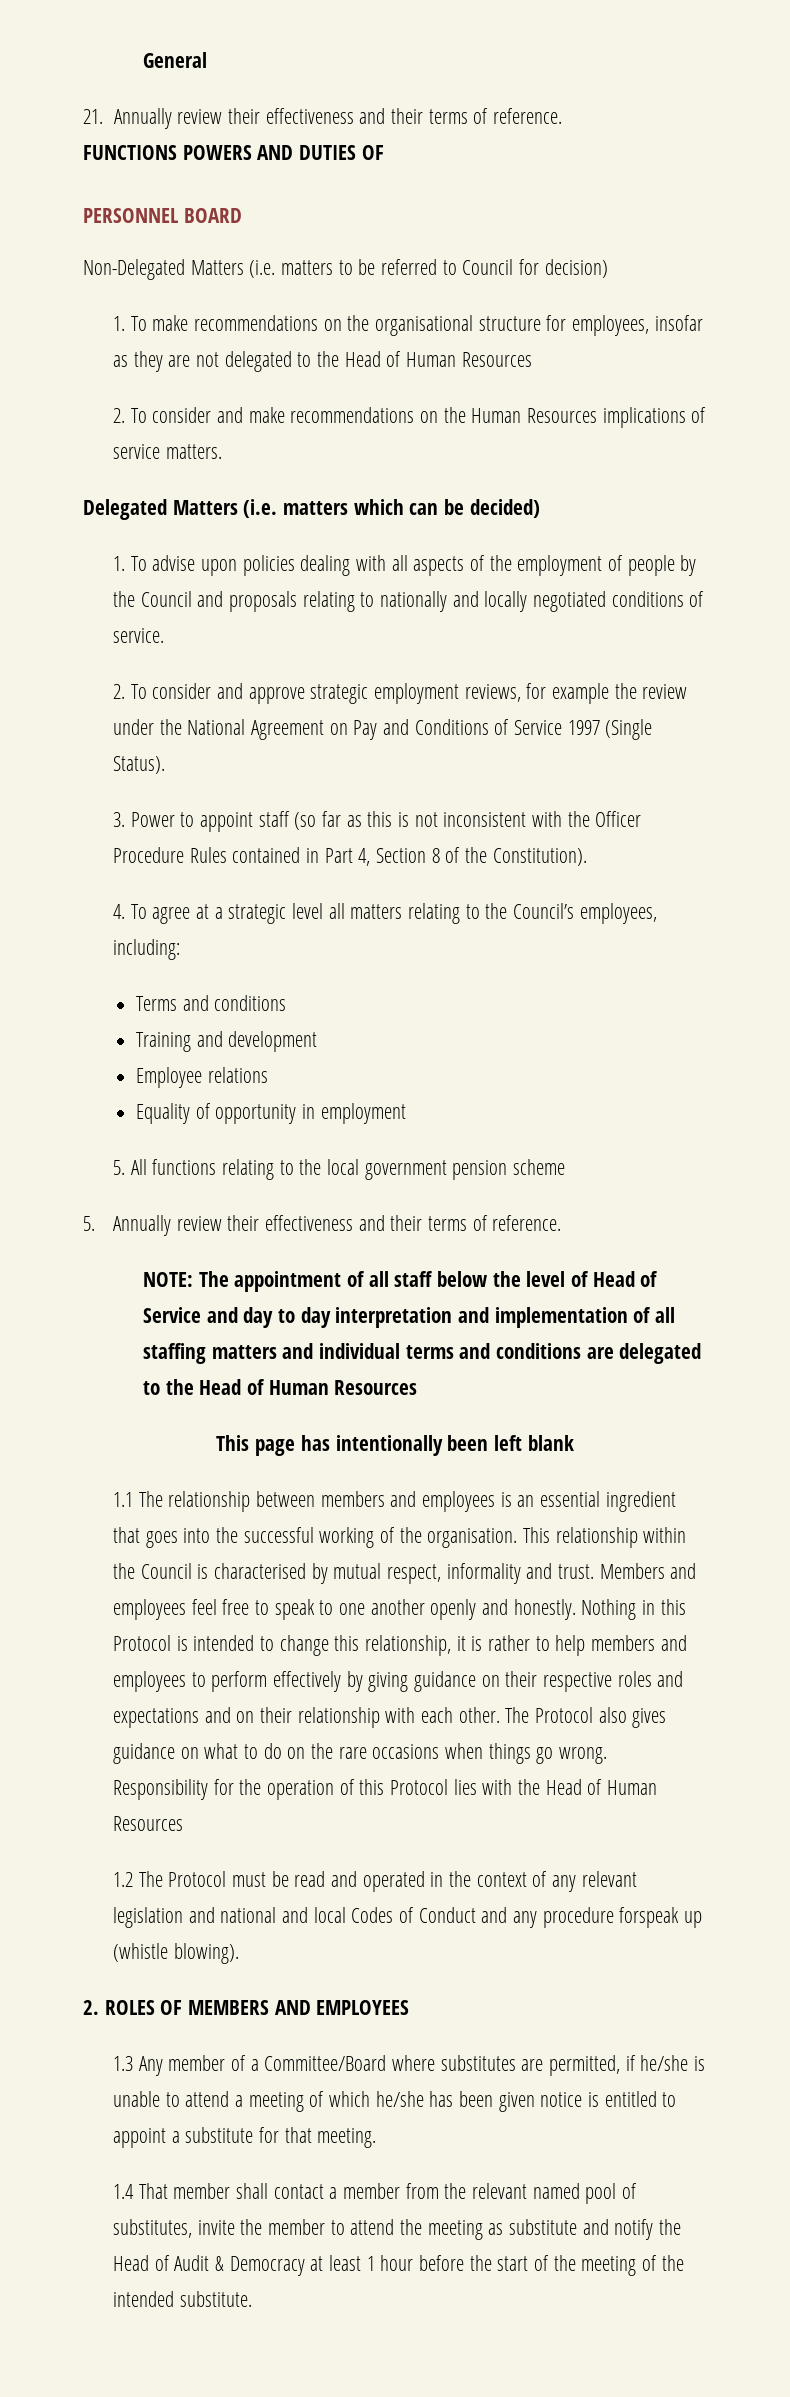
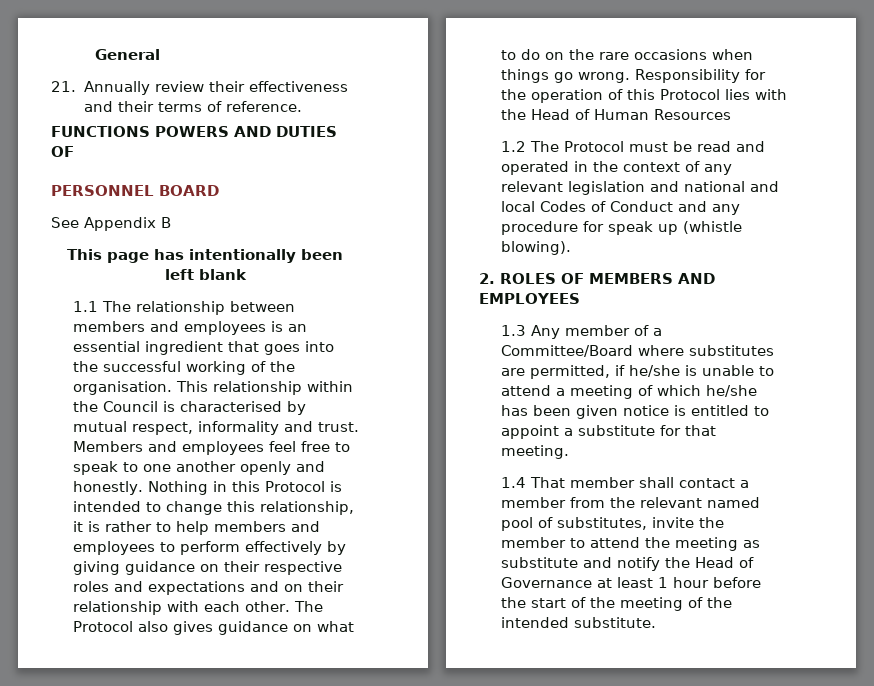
- Non-Delegated Matters (i.e. matters to be referred to Council for decision)
- 1. To make recommendations on the organisational structure for employees, insofar as they are not delegated to the Head of Human Resources
- 2. To consider and make recommendations on the Human Resources implications of service matters.
- Delegated Matters (i.e. matters which can be decided)
- 1. To advise upon policies dealing with all aspects of the employment of people by the Council and proposals relating to nationally and locally negotiated conditions of service.
- 2. To consider and approve strategic employment reviews, for example the review under the National Agreement on Pay and Conditions of Service 1997 (Single Status).
- 3. Power to appoint staff (so far as this is not inconsistent with the Officer Procedure Rules contained in Part 4, Section 8 of the Constitution).
- 4. To agree at a strategic level all matters relating to the Council’s employees, including:
- Terms and conditions
- Training and development
- Employee relations
- Equality of opportunity in employment
- 5. All functions relating to the local government pension scheme
- 5. Annually review their effectiveness and their terms of reference.
- NOTE: The appointment of all staff below the level of Head of Service and day to day interpretation and implementation of all staffing matters and individual terms and conditions are delegated to the Head of Human Resources
+ See Appendix B
- 1.2 The Protocol must be read and operated in the context of any relevant legislation and national and local Codes of Conduct and any procedure forspeak up (whistle blowing).
+ 1.2 The Protocol must be read and operated in the context of any relevant legislation and national and local Codes of Conduct and any procedure for speak up (whistle blowing).
- 1.4 That member shall contact a member from the relevant named pool of substitutes, invite the member to attend the meeting as substitute and notify the Head of Audit & Democracy at least 1 hour before the start of the meeting of the intended substitute.
+ 1.4 That member shall contact a member from the relevant named pool of substitutes, invite the member to attend the meeting as substitute and notify the Head of Governance at least 1 hour before the start of the meeting of the intended substitute.

